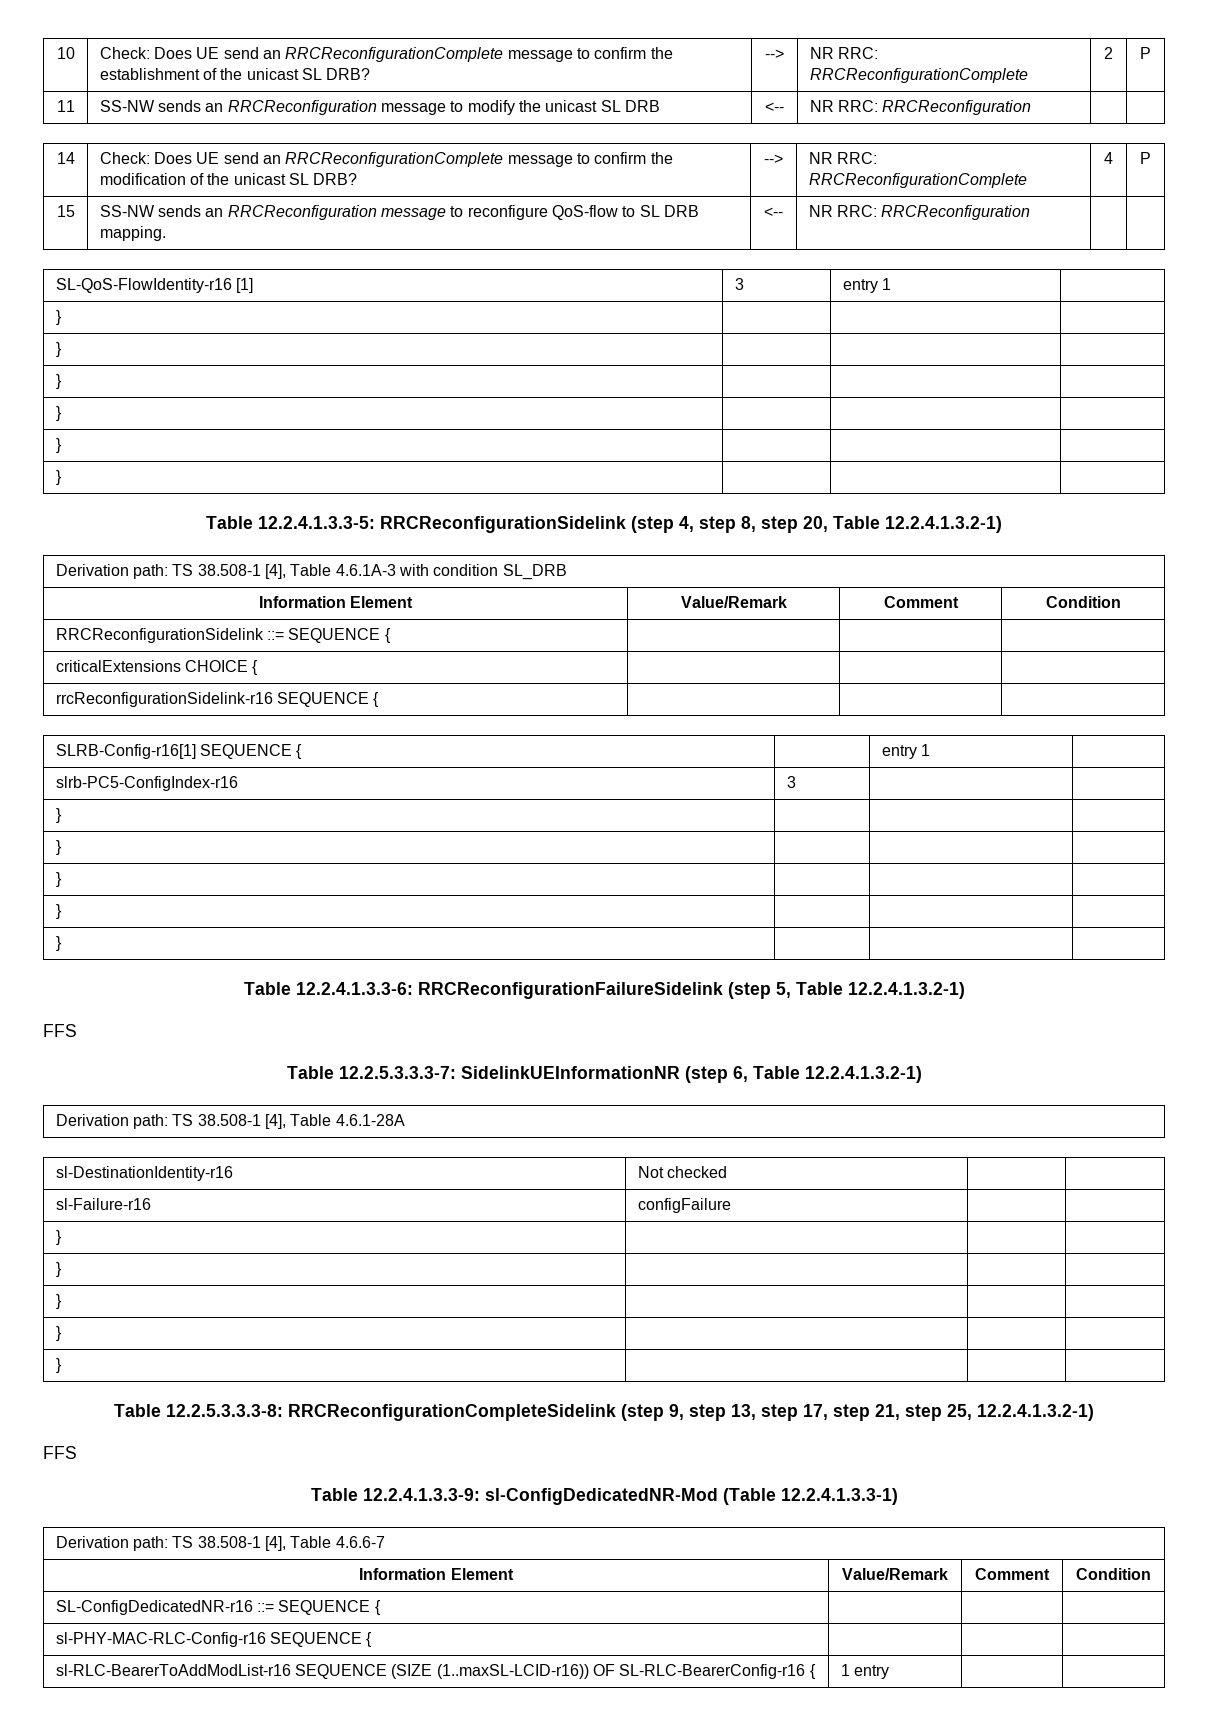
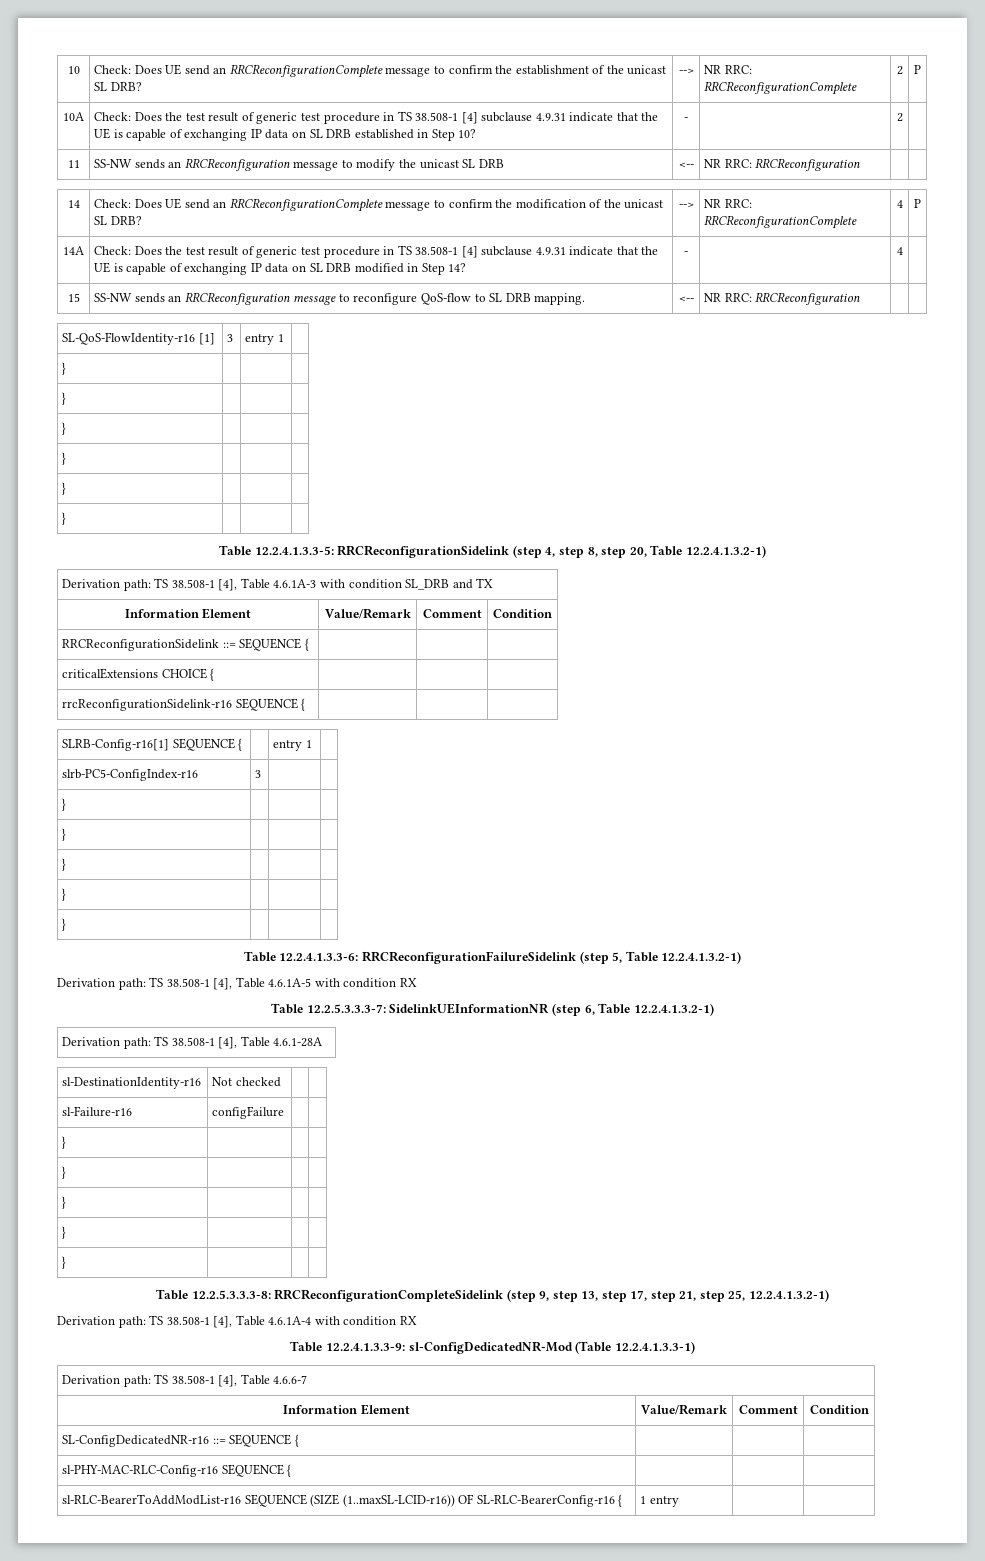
+ 10A | Check: Does the test result of generic test procedure in TS 38.508-1 [4] subclause 4.9.31 indicate that the UE is capable of exchanging IP data on SL DRB established in Step 10? | - | | 2 |
+ 14A | Check: Does the test result of generic test procedure in TS 38.508-1 [4] subclause 4.9.31 indicate that the UE is capable of exchanging IP data on SL DRB modified in Step 14? | - | | 4 |
- Derivation path: TS 38.508-1 [4], Table 4.6.1A-3 with condition SL_DRB
+ Derivation path: TS 38.508-1 [4], Table 4.6.1A-3 with condition SL_DRB and TX
  Table 12.2.4.1.3.3-6: RRCReconfigurationFailureSidelink (step 5, Table 12.2.4.1.3.2-1)
- FFS
+ Derivation path: TS 38.508-1 [4], Table 4.6.1A-5 with condition RX
  Table 12.2.5.3.3.3-8: RRCReconfigurationCompleteSidelink (step 9, step 13, step 17, step 21, step 25, 12.2.4.1.3.2-1)
- FFS
+ Derivation path: TS 38.508-1 [4], Table 4.6.1A-4 with condition RX

